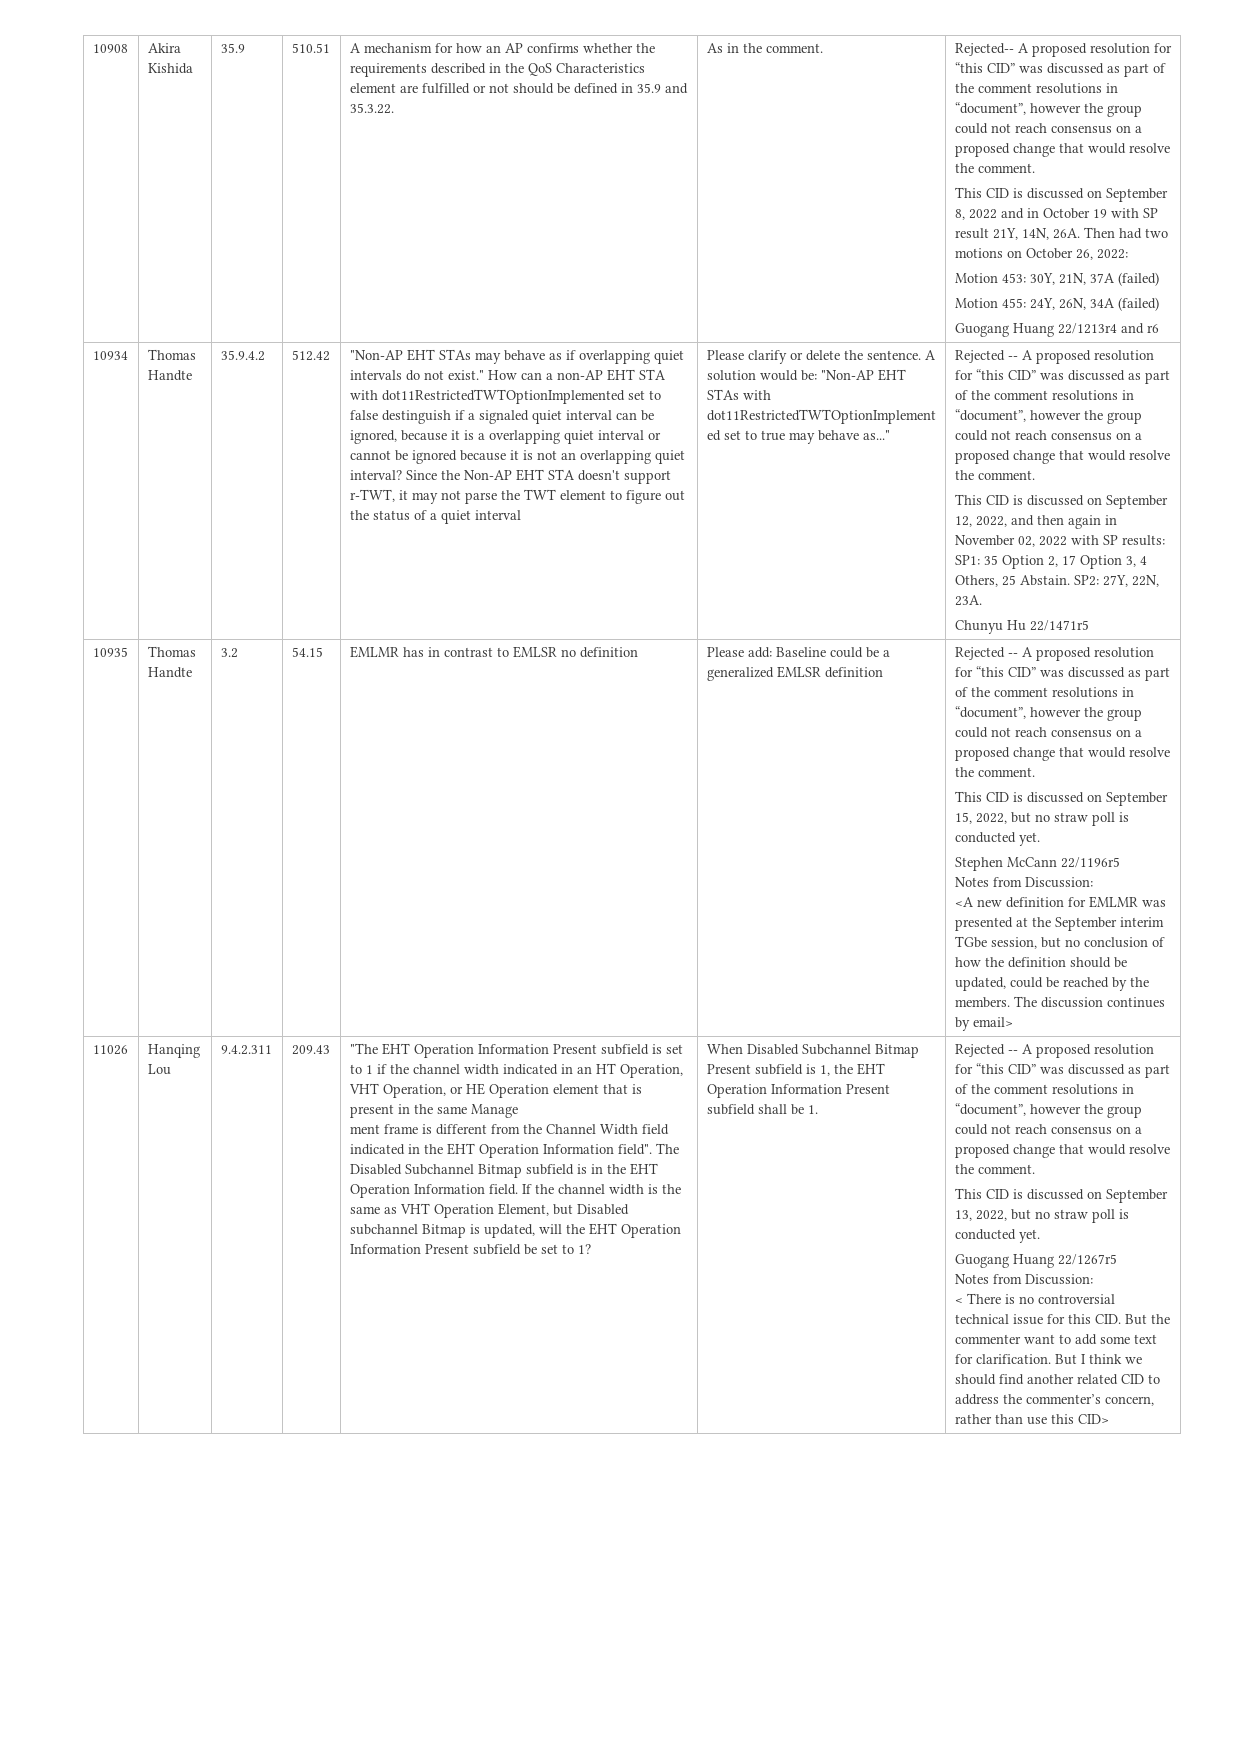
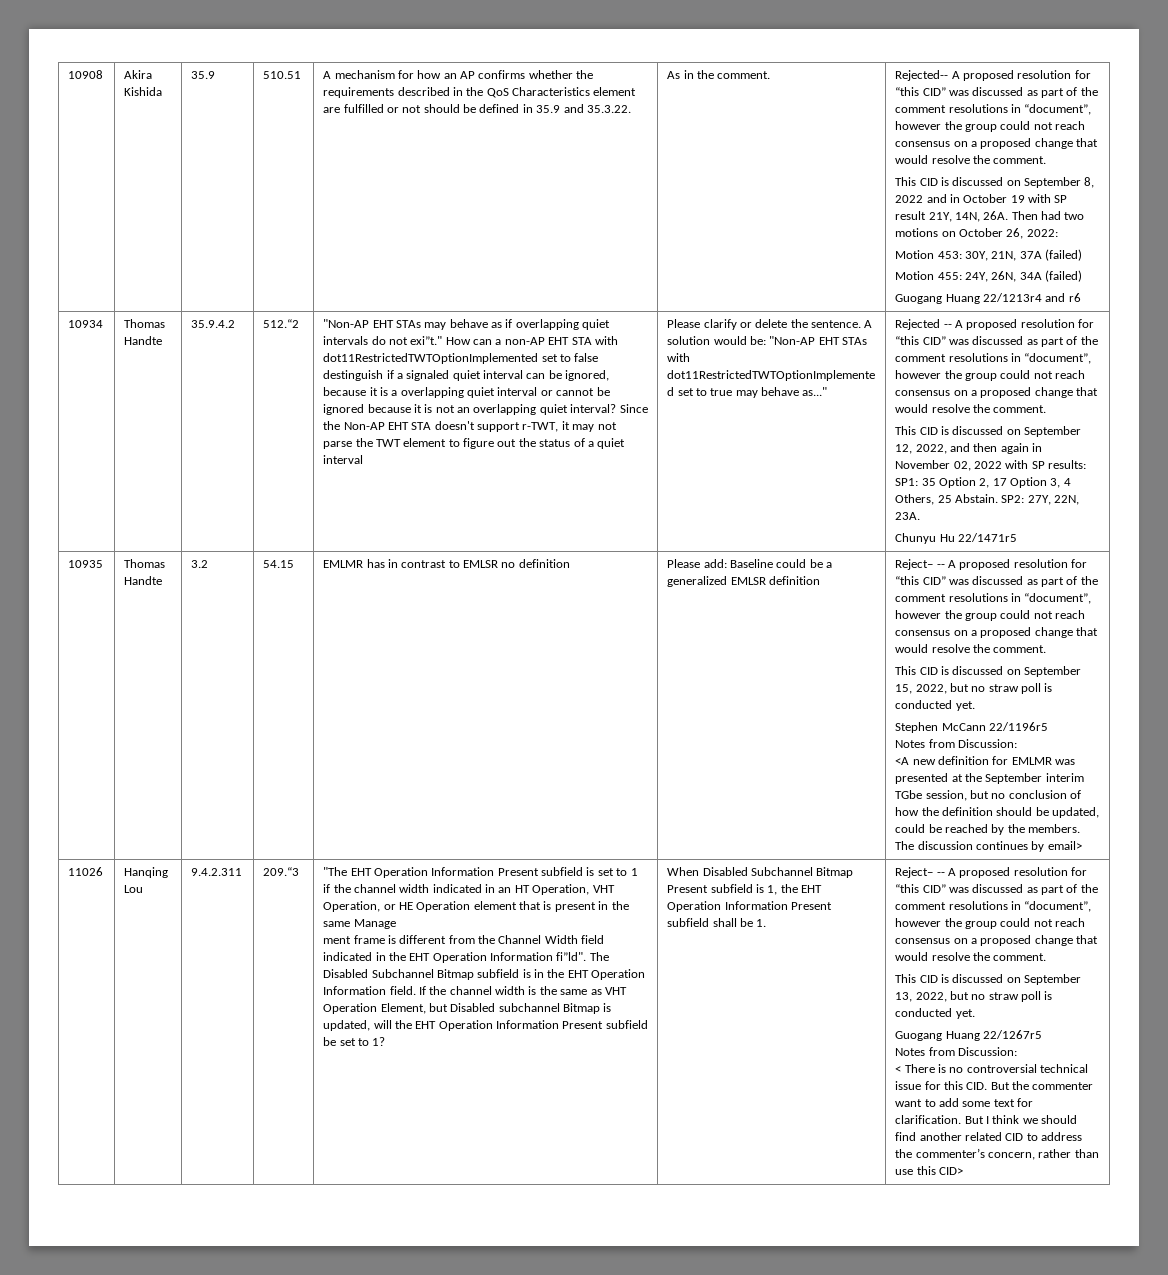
- 512.42
+ 512.“2
- "Non-AP EHT STAs may behave as if overlapping quiet intervals do not exist."
+ "Non-AP EHT STAs may behave as if overlapping quiet intervals do not exi”t."
- Please add: Baseline could be a generalized EMLSR definition | Rejected -- A proposed resolution for “this CID” was discussed as part of the comment resolutions in “document”, however the group could not reach consensus on a proposed change that would resolve the comment.
+ Please add: Baseline could be a generalized EMLSR definition | Reject– -- A proposed resolution for “this CID” was discussed as part of the comment resolutions in “document”, however the group could not reach consensus on a proposed change that would resolve the comment.
- 209.43
+ 209.“3
- ment frame is different from the Channel Width field indicated in the EHT Operation Information field".
+ ment frame is different from the Channel Width field indicated in the EHT Operation Information fi”ld".
- When Disabled Subchannel Bitmap Present subfield is 1, the EHT Operation Information Present subfield shall be 1. | Rejected -- A proposed resolution for “this CID” was discussed as part of the comment resolutions in “document”, however the group could not reach consensus on a proposed change that would resolve the comment.
+ When Disabled Subchannel Bitmap Present subfield is 1, the EHT Operation Information Present subfield shall be 1. | Reject– -- A proposed resolution for “this CID” was discussed as part of the comment resolutions in “document”, however the group could not reach consensus on a proposed change that would resolve the comment.

